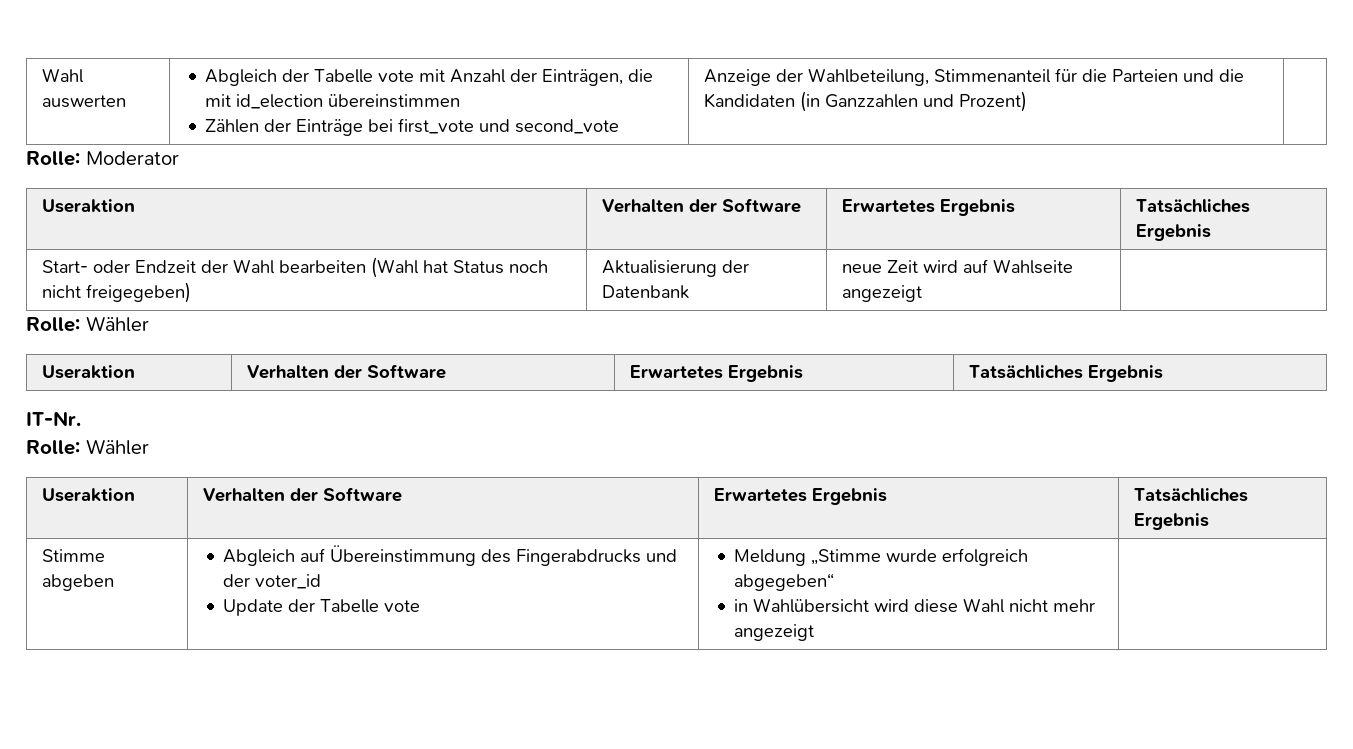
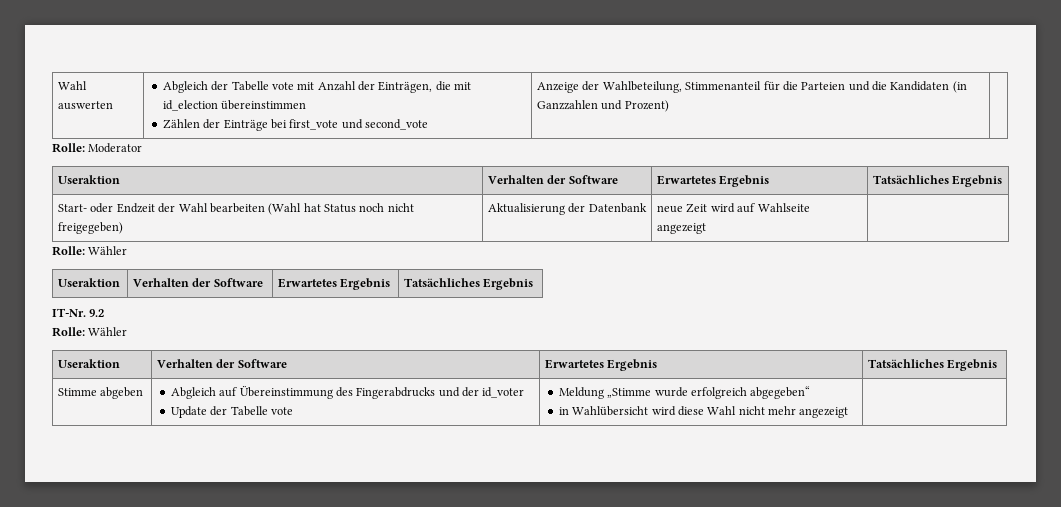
+ 9.2
- Stimme abgeben | Abgleich auf Übereinstimmung des Fingerabdrucks und der voter_id
+ Stimme abgeben | Abgleich auf Übereinstimmung des Fingerabdrucks und der id_voter

